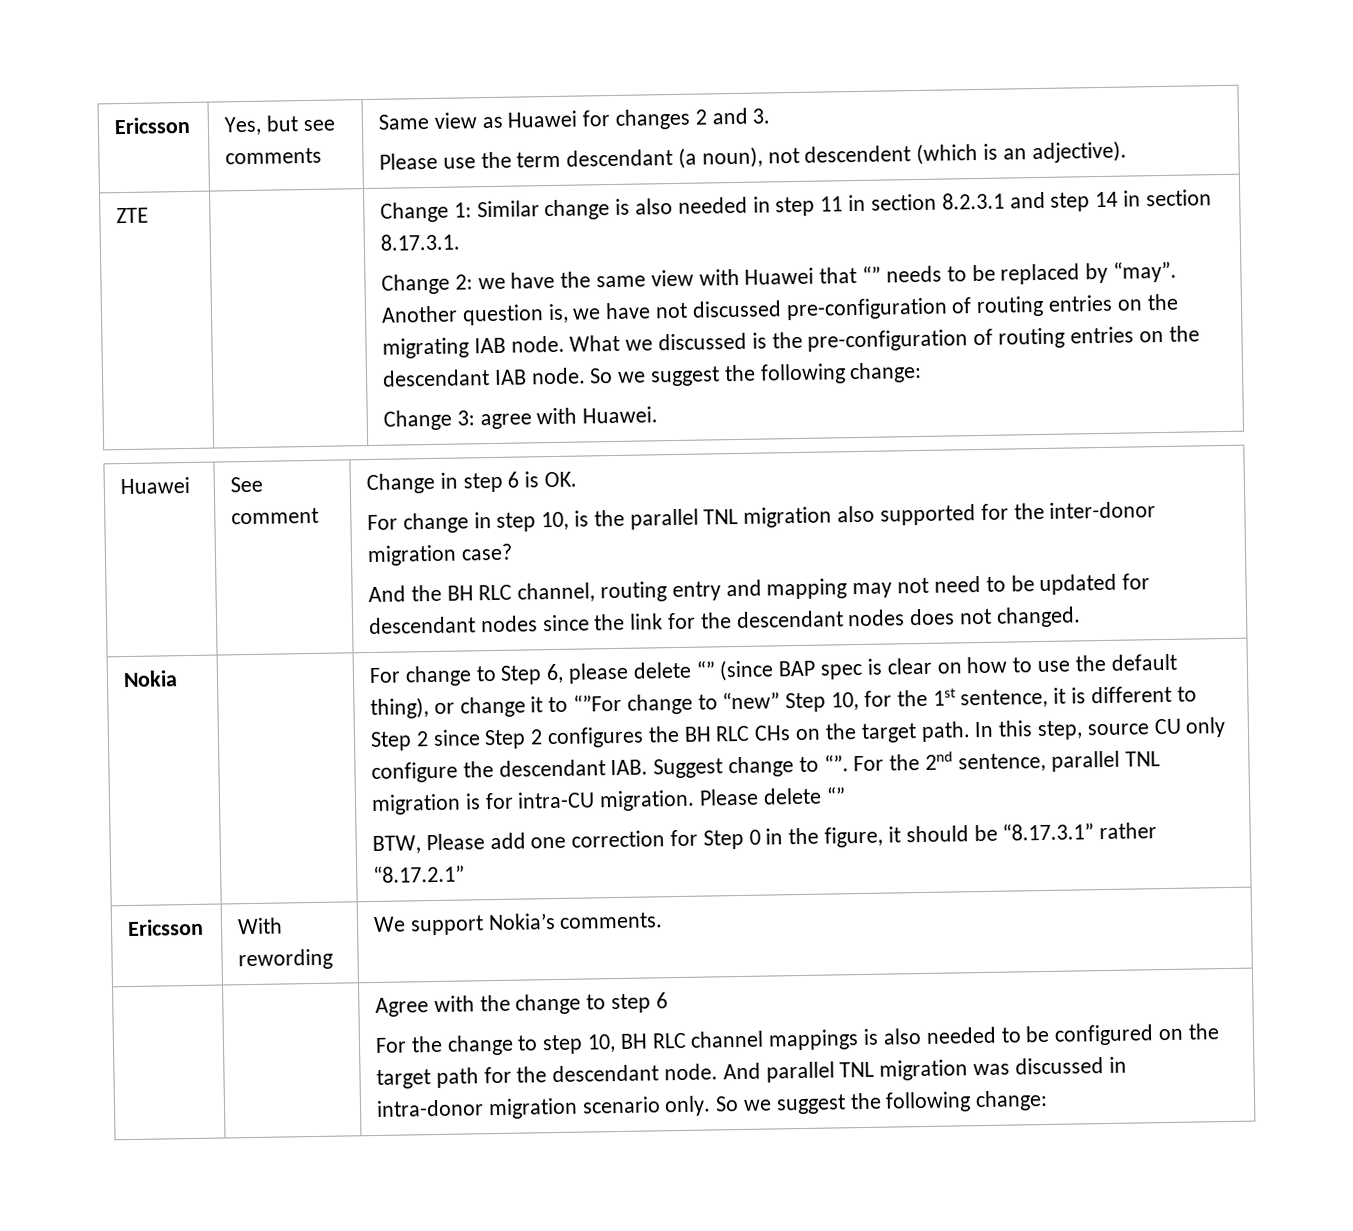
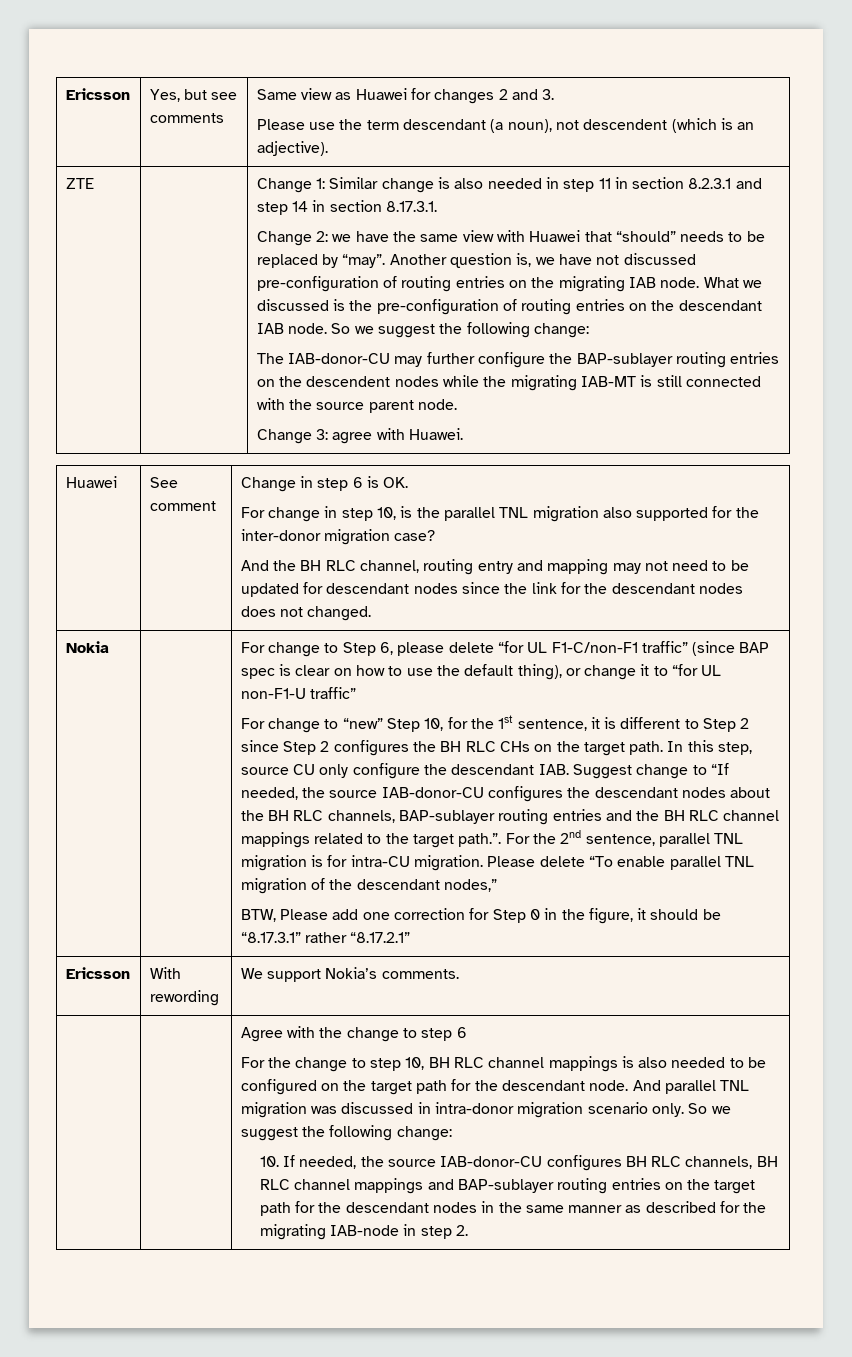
- Change 2: we have the same view with Huawei that “” needs to be replaced by “may”.
+ Change 2: we have the same view with Huawei that “should” needs to be replaced by “may”.
+ The IAB-donor-CU may further configure the BAP-sublayer routing entries on the descendent nodes while the migrating IAB-MT is still connected with the source parent node.
- For change to Step 6, please delete “” (since BAP spec is clear on how to use the default thing), or change it to “”For change to “new” Step 10, for the 1st sentence, it is different to Step 2 since Step 2 configures the BH RLC CHs on the target path.
+ For change to Step 6, please delete “for UL F1-C/non-F1 traffic” (since BAP spec is clear on how to use the default thing), or change it to “for UL non-F1-U traffic”
+ For change to “new” Step 10, for the 1st sentence, it is different to Step 2 since Step 2 configures the BH RLC CHs on the target path.
- In this step, source CU only configure the descendant IAB. Suggest change to “”. For the 2nd sentence, parallel TNL migration is for intra-CU migration.
+ In this step, source CU only configure the descendant IAB. Suggest change to “If needed, the source IAB-donor-CU configures the descendant nodes about the BH RLC channels, BAP-sublayer routing entries and the BH RLC channel mappings related to the target path.”. For the 2nd sentence, parallel TNL migration is for intra-CU migration.
- Please delete “”
+ Please delete “To enable parallel TNL migration of the descendant nodes,”
+ 10. If needed, the source IAB-donor-CU configures BH RLC channels, BH RLC channel mappings and BAP-sublayer routing entries on the target path for the descendant nodes in the same manner as described for the migrating IAB-node in step 2.

